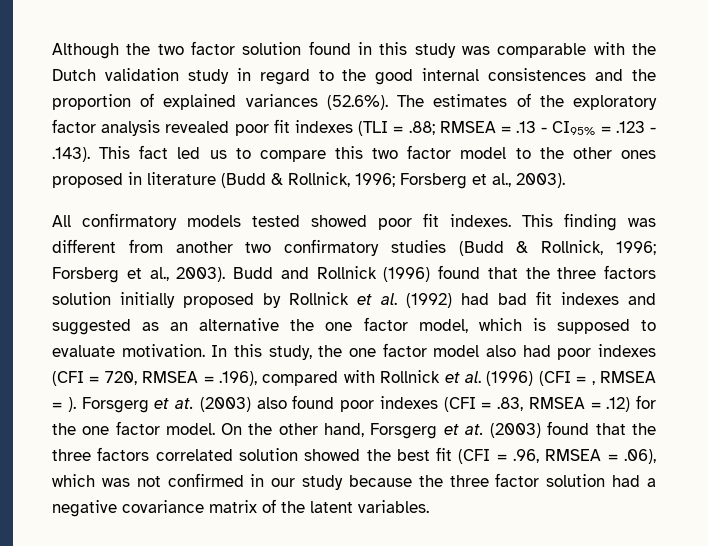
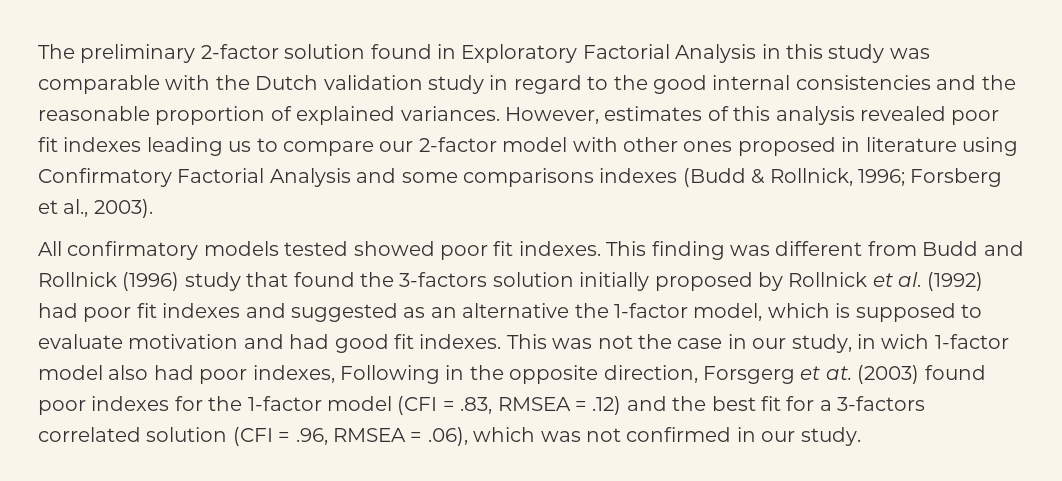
- Although the two factor solution found in this study was comparable with the Dutch validation study in regard to the good internal consistences and the proportion of explained variances (52.6%). The estimates of the exploratory factor analysis revealed poor fit indexes (TLI = .88; RMSEA = .13 - CI95% = .123 - .143). This fact led us to compare this two factor model to the other ones proposed in literature (Budd & Rollnick, 1996; Forsberg et al., 2003).
+ The preliminary 2-factor solution found in Exploratory Factorial Analysis in this study was comparable with the Dutch validation study in regard to the good internal consistencies and the reasonable proportion of explained variances. However, estimates of this analysis revealed poor fit indexes leading us to compare our 2-factor model with other ones proposed in literature using Confirmatory Factorial Analysis and some comparisons indexes (Budd & Rollnick, 1996; Forsberg et al., 2003).
- This finding was different from another two confirmatory studies (Budd & Rollnick, 1996; Forsberg et al., 2003). Budd and Rollnick (1996) found that the three factors solution initially proposed by Rollnick et al. (1992) had bad fit indexes and suggested as an alternative the one factor model, which is supposed to evaluate motivation. In this study, the one factor model also had poor indexes (CFI = 720, RMSEA = .196), compared with Rollnick et al. (1996) (CFI = , RMSEA = ). Forsgerg et at. (2003) also found poor indexes (CFI = .83, RMSEA = .12) for the one factor model. On the other hand, Forsgerg et at. (2003) found that the three factors correlated solution showed the best fit (CFI = .96, RMSEA = .06), which was not confirmed in our study because the three factor solution had a negative covariance matrix of the latent variables.
+ This finding was different from Budd and Rollnick (1996) study that found the 3-factors solution initially proposed by Rollnick et al. (1992) had poor fit indexes and suggested as an alternative the 1-factor model, which is supposed to evaluate motivation and had good fit indexes. This was not the case in our study, in wich 1-factor model also had poor indexes, Following in the opposite direction, Forsgerg et at. (2003) found poor indexes for the 1-factor model (CFI = .83, RMSEA = .12) and the best fit for a 3-factors correlated solution (CFI = .96, RMSEA = .06), which was not confirmed in our study.

